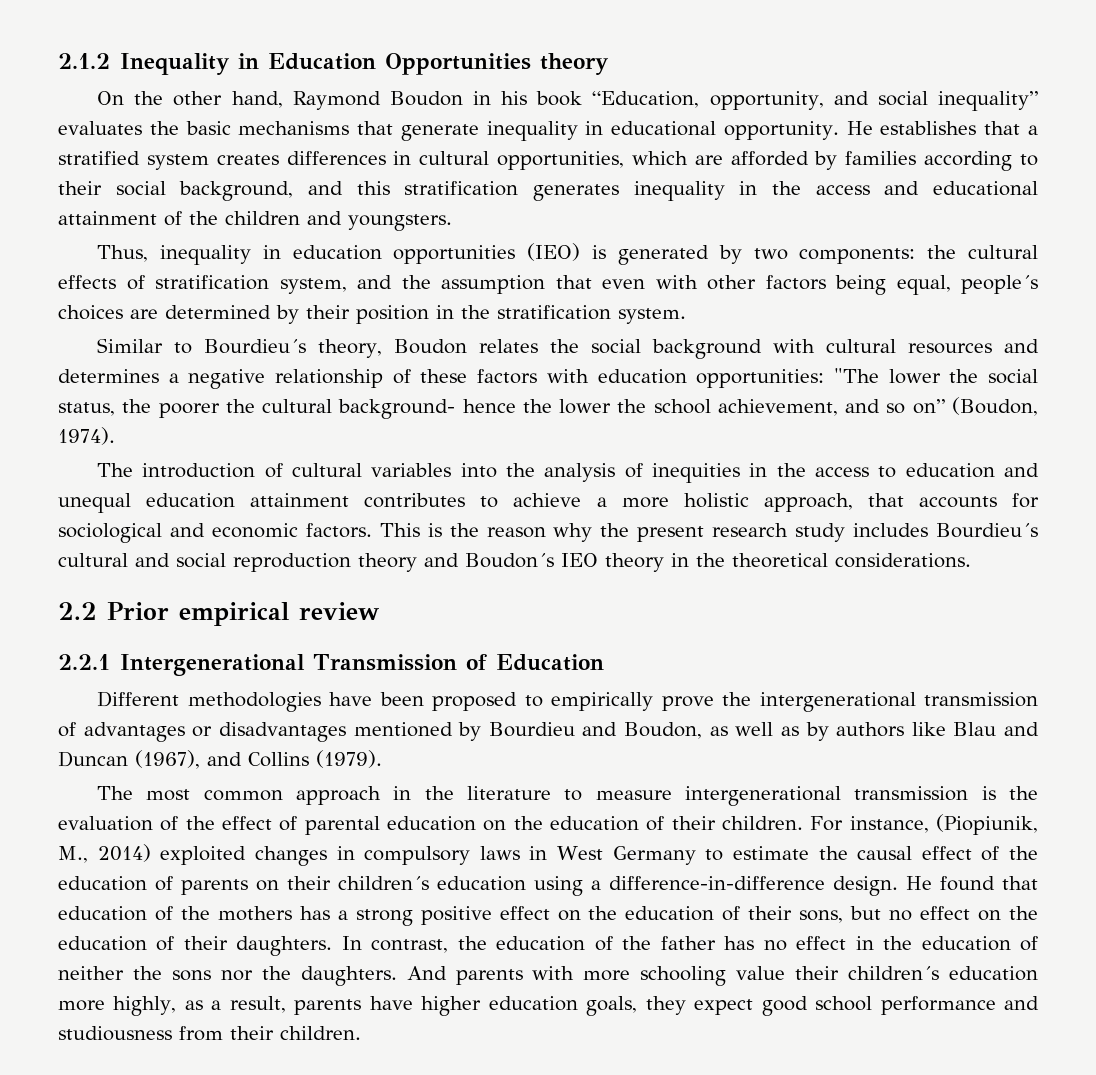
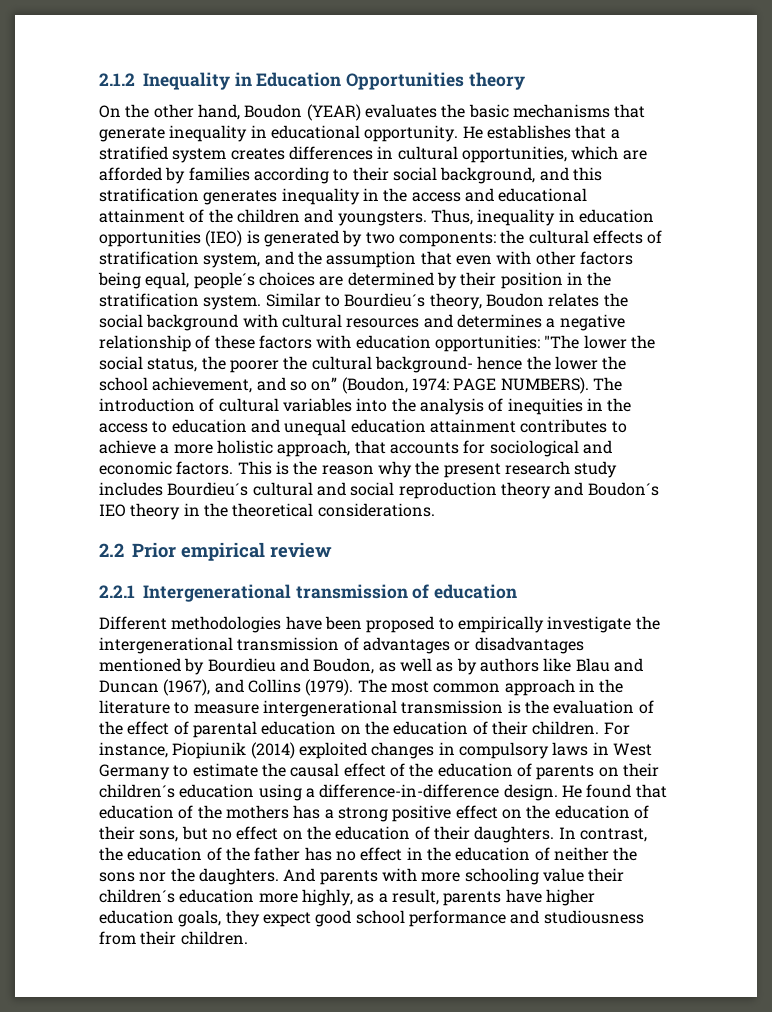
- On the other hand, Raymond Boudon in his book “Education, opportunity, and social inequality” evaluates the basic mechanisms that generate inequality in educational opportunity.
+ On the other hand, Boudon (YEAR) evaluates the basic mechanisms that generate inequality in educational opportunity.
- He establishes that a stratified system creates differences in cultural opportunities, which are afforded by families according to their social background, and this stratification generates inequality in the access and educational attainment of the children and youngsters.
- Thus, inequality in education opportunities (IEO) is generated by two components:
+ He establishes that a stratified system creates differences in cultural opportunities, which are afforded by families according to their social background, and this stratification generates inequality in the access and educational attainment of the children and youngsters. Thus, inequality in education opportunities (IEO) is generated by two components:
- the cultural effects of stratification system, and the assumption that even with other factors being equal, people´s choices are determined by their position in the stratification system.
- Similar to Bourdieu´s theory, Boudon relates the social background with cultural resources and determines a negative relationship of these factors with education opportunities:
+ the cultural effects of stratification system, and the assumption that even with other factors being equal, people´s choices are determined by their position in the stratification system. Similar to Bourdieu´s theory, Boudon relates the social background with cultural resources and determines a negative relationship of these factors with education opportunities:
- "The lower the social status, the poorer the cultural background- hence the lower the school achievement, and so on” (Boudon, 1974).
- The introduction of cultural variables into the analysis of inequities in the access to education and unequal education attainment contributes to achieve a more holistic approach, that accounts for sociological and economic factors.
+ "The lower the social status, the poorer the cultural background- hence the lower the school achievement, and so on” (Boudon, 1974: PAGE NUMBERS). The introduction of cultural variables into the analysis of inequities in the access to education and unequal education attainment contributes to achieve a more holistic approach, that accounts for sociological and economic factors.
- 2.2.1 Intergenerational Transmission of Education
+ 2.2.1 Intergenerational transmission of education
- Different methodologies have been proposed to empirically prove the intergenerational transmission of advantages or disadvantages mentioned by Bourdieu and Boudon, as well as by authors like Blau and Duncan (1967), and Collins (1979).
- The most common approach in the literature to measure intergenerational transmission is the evaluation of the effect of parental education on the education of their children.
+ Different methodologies have been proposed to empirically investigate the intergenerational transmission of advantages or disadvantages mentioned by Bourdieu and Boudon, as well as by authors like Blau and Duncan (1967), and Collins (1979). The most common approach in the literature to measure intergenerational transmission is the evaluation of the effect of parental education on the education of their children.
- For instance, (Piopiunik, M., 2014) exploited changes in compulsory laws in West Germany to estimate the causal effect of the education of parents on their children´s education using a difference-in-difference design.
+ For instance, Piopiunik (2014) exploited changes in compulsory laws in West Germany to estimate the causal effect of the education of parents on their children´s education using a difference-in-difference design.

